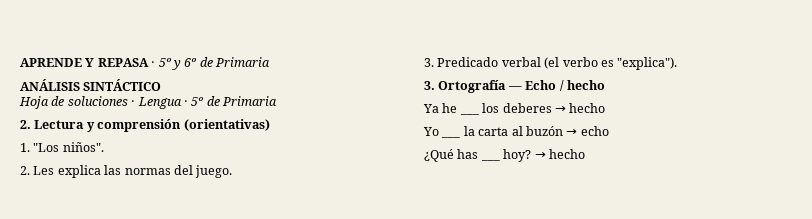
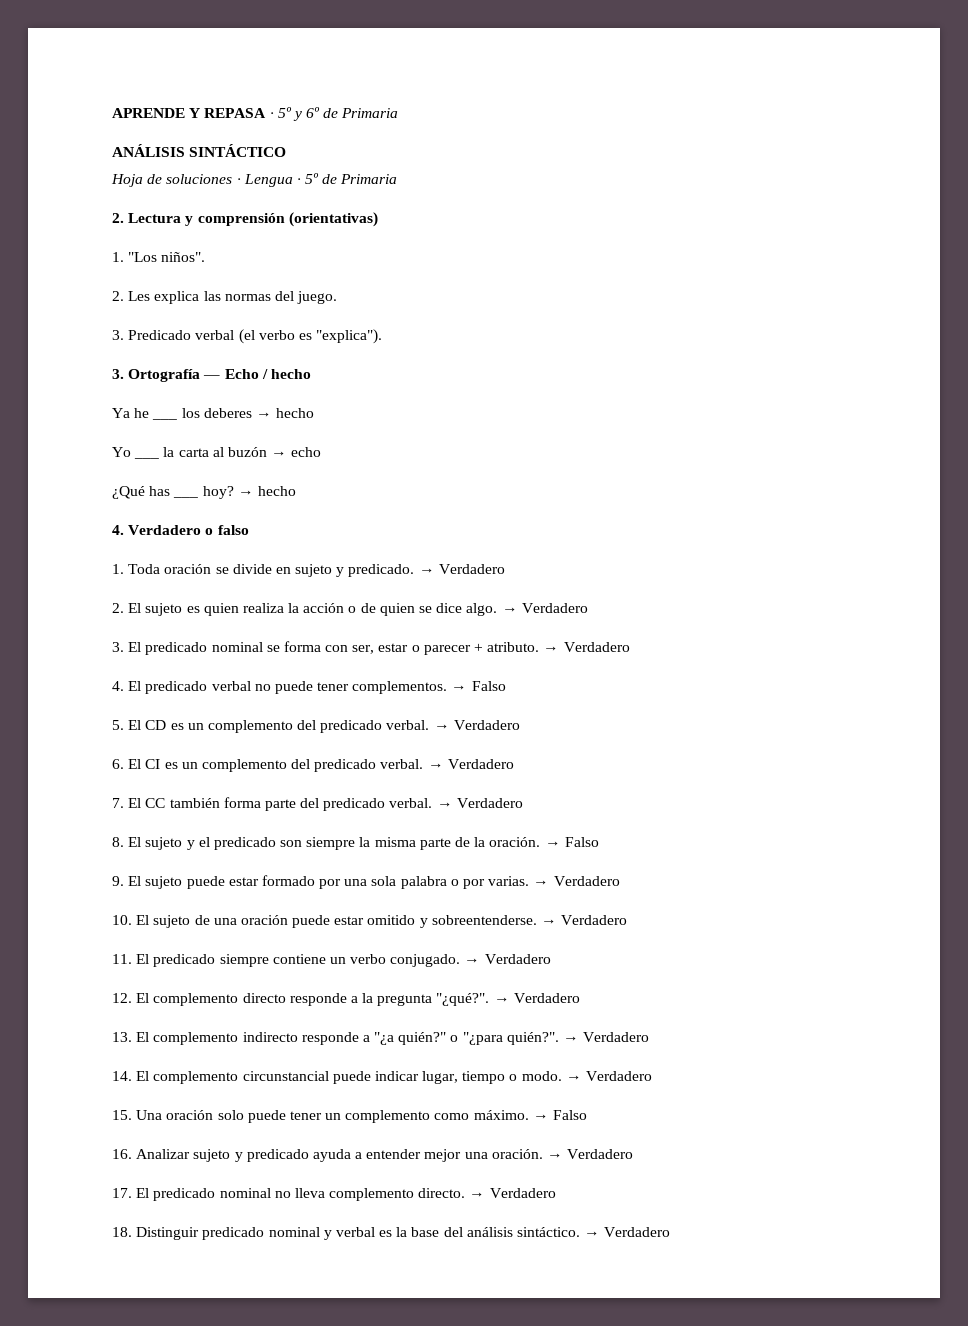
+ 4. Verdadero o falso
+ 1. Toda oración se divide en sujeto y predicado. → Verdadero
+ 2. El sujeto es quien realiza la acción o de quien se dice algo. → Verdadero
+ 3. El predicado nominal se forma con ser, estar o parecer + atributo. → Verdadero
+ 4. El predicado verbal no puede tener complementos. → Falso
+ 5. El CD es un complemento del predicado verbal. → Verdadero
+ 6. El CI es un complemento del predicado verbal. → Verdadero
+ 7. El CC también forma parte del predicado verbal. → Verdadero
+ 8. El sujeto y el predicado son siempre la misma parte de la oración. → Falso
+ 9. El sujeto puede estar formado por una sola palabra o por varias. → Verdadero
+ 10. El sujeto de una oración puede estar omitido y sobreentenderse. → Verdadero
+ 11. El predicado siempre contiene un verbo conjugado. → Verdadero
+ 12. El complemento directo responde a la pregunta "¿qué?". → Verdadero
+ 13. El complemento indirecto responde a "¿a quién?" o "¿para quién?". → Verdadero
+ 14. El complemento circunstancial puede indicar lugar, tiempo o modo. → Verdadero
+ 15. Una oración solo puede tener un complemento como máximo. → Falso
+ 16. Analizar sujeto y predicado ayuda a entender mejor una oración. → Verdadero
+ 17. El predicado nominal no lleva complemento directo. → Verdadero
+ 18. Distinguir predicado nominal y verbal es la base del análisis sintáctico. → Verdadero

